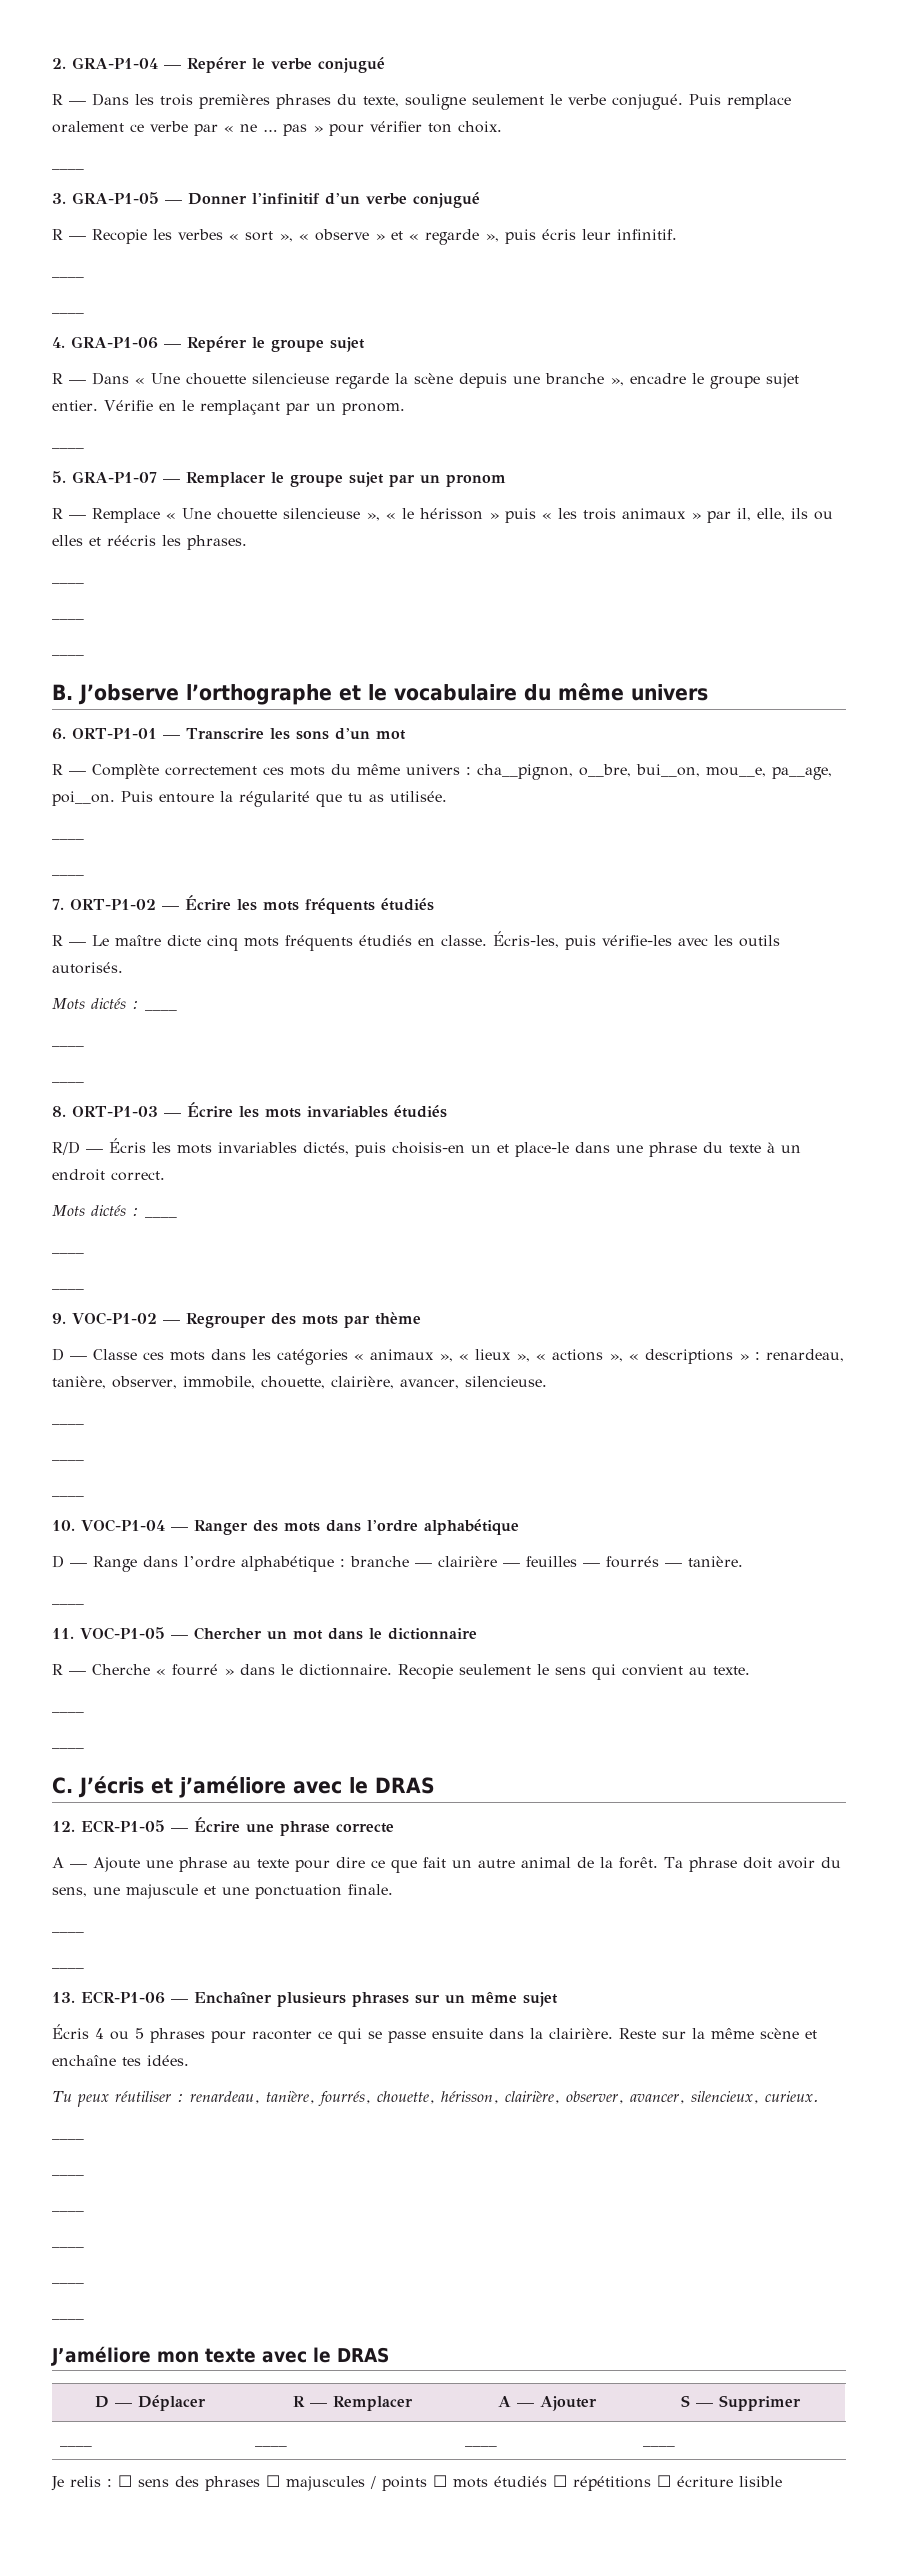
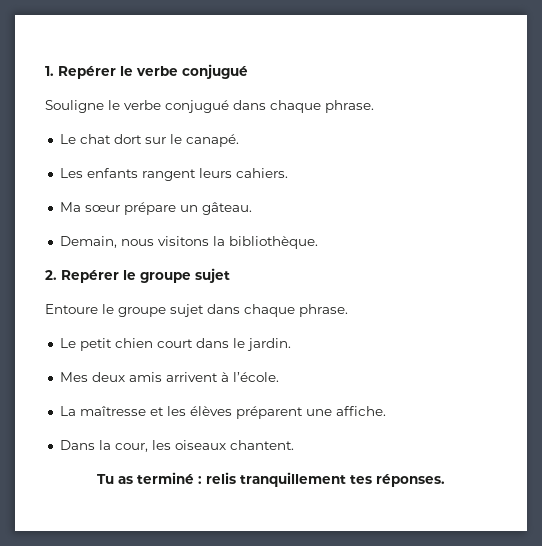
- 2. GRA-P1-04 — Repérer le verbe conjugué
+ 1. Repérer le verbe conjugué
- R — Dans les trois premières phrases du texte, souligne seulement le verbe conjugué. Puis remplace oralement ce verbe par « ne … pas » pour vérifier ton choix.
- ____
- 3. GRA-P1-05 — Donner l’infinitif d’un verbe conjugué
- R — Recopie les verbes « sort », « observe » et « regarde », puis écris leur infinitif.
- ____
- ____
- 4. GRA-P1-06 — Repérer le groupe sujet
- R — Dans « Une chouette silencieuse regarde la scène depuis une branche », encadre le groupe sujet entier. Vérifie en le remplaçant par un pronom.
- ____
- 5. GRA-P1-07 — Remplacer le groupe sujet par un pronom
- R — Remplace « Une chouette silencieuse », « le hérisson » puis « les trois animaux » par il, elle, ils ou elles et réécris les phrases.
- ____
- ____
- ____
- B. J’observe l’orthographe et le vocabulaire du même univers
- 6. ORT-P1-01 — Transcrire les sons d’un mot
- R — Complète correctement ces mots du même univers : cha__pignon, o__bre, bui__on, mou__e, pa__age, poi__on. Puis entoure la régularité que tu as utilisée.
- ____
- ____
- 7. ORT-P1-02 — Écrire les mots fréquents étudiés
- R — Le maître dicte cinq mots fréquents étudiés en classe. Écris-les, puis vérifie-les avec les outils autorisés.
- Mots dictés : ____
- ____
- ____
- 8. ORT-P1-03 — Écrire les mots invariables étudiés
- R/D — Écris les mots invariables dictés, puis choisis-en un et place-le dans une phrase du texte à un endroit correct.
- Mots dictés : ____
- ____
- ____
- 9. VOC-P1-02 — Regrouper des mots par thème
- D — Classe ces mots dans les catégories « animaux », « lieux », « actions », « descriptions » : renardeau, tanière, observer, immobile, chouette, clairière, avancer, silencieuse.
- ____
- ____
- ____
- 10. VOC-P1-04 — Ranger des mots dans l’ordre alphabétique
- D — Range dans l’ordre alphabétique : branche — clairière — feuilles — fourrés — tanière.
- ____
- 11. VOC-P1-05 — Chercher un mot dans le dictionnaire
- R — Cherche « fourré » dans le dictionnaire. Recopie seulement le sens qui convient au texte.
- ____
- ____
- C. J’écris et j’améliore avec le DRAS
- 12. ECR-P1-05 — Écrire une phrase correcte
- A — Ajoute une phrase au texte pour dire ce que fait un autre animal de la forêt. Ta phrase doit avoir du sens, une majuscule et une ponctuation finale.
- ____
- ____
- 13. ECR-P1-06 — Enchaîner plusieurs phrases sur un même sujet
- Écris 4 ou 5 phrases pour raconter ce qui se passe ensuite dans la clairière. Reste sur la même scène et enchaîne tes idées.
- Tu peux réutiliser : renardeau, tanière, fourrés, chouette, hérisson, clairière, observer, avancer, silencieux, curieux.
- ____
- ____
- ____
- ____
- ____
- ____
- J’améliore mon texte avec le DRAS
- D — Déplacer | R — Remplacer | A — Ajouter | S — Supprimer
- ____ | ____ | ____ | ____
- Je relis : ☐ sens des phrases ☐ majuscules / points ☐ mots étudiés ☐ répétitions ☐ écriture lisible
+ Souligne le verbe conjugué dans chaque phrase.
+ Le chat dort sur le canapé.
+ Les enfants rangent leurs cahiers.
+ Ma sœur prépare un gâteau.
+ Demain, nous visitons la bibliothèque.
+ 2. Repérer le groupe sujet
+ Entoure le groupe sujet dans chaque phrase.
+ Le petit chien court dans le jardin.
+ Mes deux amis arrivent à l’école.
+ La maîtresse et les élèves préparent une affiche.
+ Dans la cour, les oiseaux chantent.
+ Tu as terminé : relis tranquillement tes réponses.

